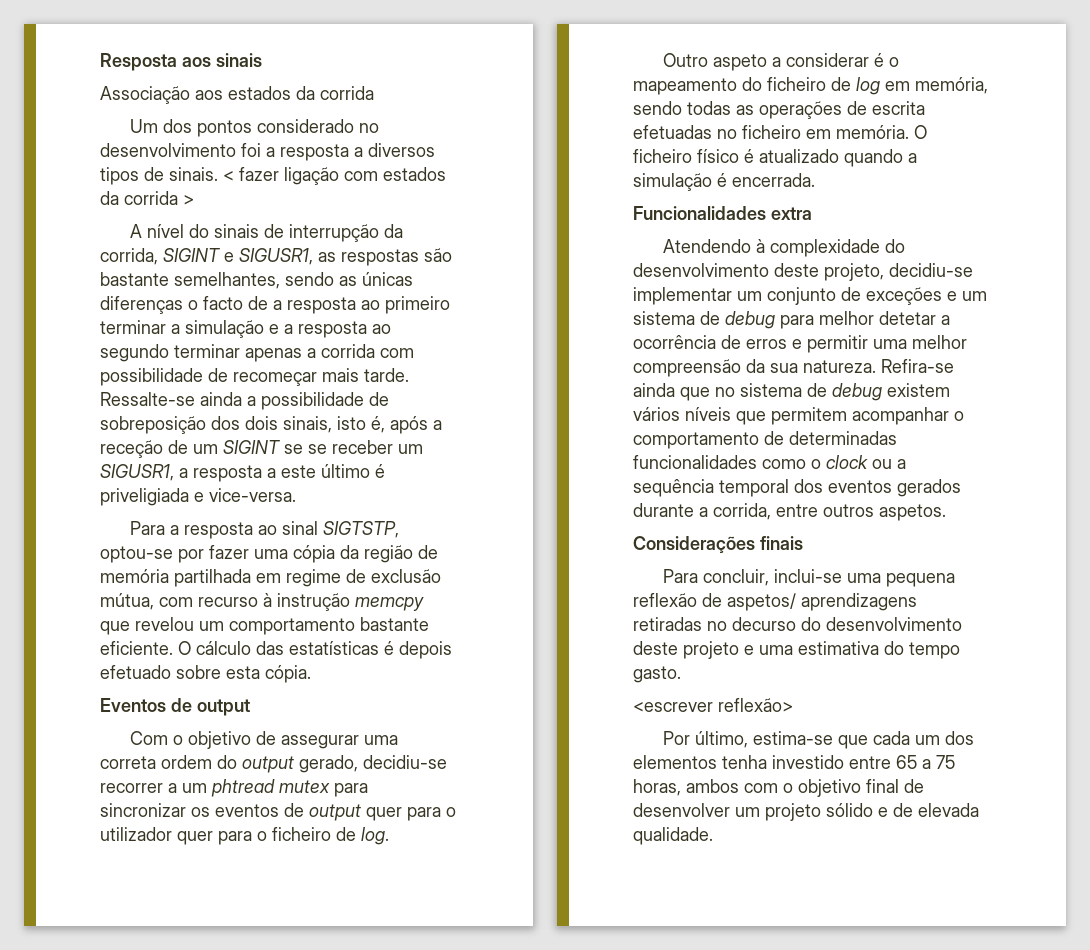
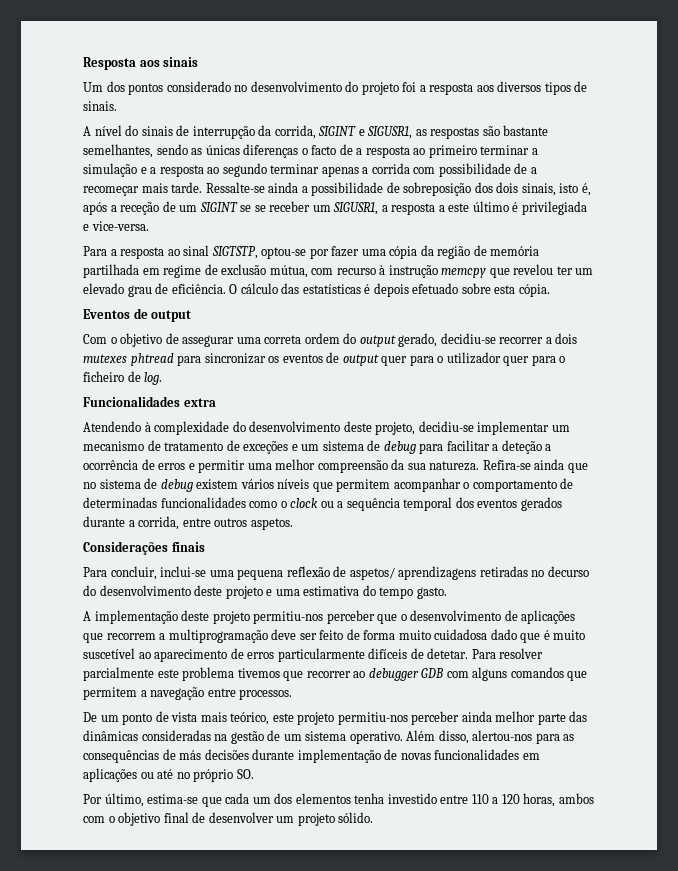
- Associação aos estados da corrida
- Um dos pontos considerado no desenvolvimento foi a resposta a diversos tipos de sinais. < fazer ligação com estados da corrida >
+ Um dos pontos considerado no desenvolvimento do projeto foi a resposta aos diversos tipos de sinais.
- A nível do sinais de interrupção da corrida, SIGINT e SIGUSR1, as respostas são bastante semelhantes, sendo as únicas diferenças o facto de a resposta ao primeiro terminar a simulação e a resposta ao segundo terminar apenas a corrida com possibilidade de recomeçar mais tarde.
+ A nível do sinais de interrupção da corrida, SIGINT e SIGUSR1, as respostas são bastante semelhantes, sendo as únicas diferenças o facto de a resposta ao primeiro terminar a simulação e a resposta ao segundo terminar apenas a corrida com possibilidade de a recomeçar mais tarde.
- Ressalte-se ainda a possibilidade de sobreposição dos dois sinais, isto é, após a receção de um SIGINT se se receber um SIGUSR1, a resposta a este último é priveligiada e vice-versa.
+ Ressalte-se ainda a possibilidade de sobreposição dos dois sinais, isto é, após a receção de um SIGINT se se receber um SIGUSR1, a resposta a este último é privilegiada e vice-versa.
- Para a resposta ao sinal SIGTSTP, optou-se por fazer uma cópia da região de memória partilhada em regime de exclusão mútua, com recurso à instrução memcpy que revelou um comportamento bastante eficiente.
+ Para a resposta ao sinal SIGTSTP, optou-se por fazer uma cópia da região de memória partilhada em regime de exclusão mútua, com recurso à instrução memcpy que revelou ter um elevado grau de eficiência.
- Com o objetivo de assegurar uma correta ordem do output gerado, decidiu-se recorrer a um phtread mutex para sincronizar os eventos de output quer para o utilizador quer para o ficheiro de log.
+ Com o objetivo de assegurar uma correta ordem do output gerado, decidiu-se recorrer a dois mutexes phtread para sincronizar os eventos de output quer para o utilizador quer para o ficheiro de log.
- Outro aspeto a considerar é o mapeamento do ficheiro de log em memória, sendo todas as operações de escrita efetuadas no ficheiro em memória. O ficheiro físico é atualizado quando a simulação é encerrada.
- Atendendo à complexidade do desenvolvimento deste projeto, decidiu-se implementar um conjunto de exceções e um sistema de debug para melhor detetar a ocorrência de erros e permitir uma melhor compreensão da sua natureza.
+ Atendendo à complexidade do desenvolvimento deste projeto, decidiu-se implementar um mecanismo de tratamento de exceções e um sistema de debug para facilitar a deteção a ocorrência de erros e permitir uma melhor compreensão da sua natureza.
- <escrever reflexão>
+ A implementação deste projeto permitiu-nos perceber que o desenvolvimento de aplicações que recorrem a multiprogramação deve ser feito de forma muito cuidadosa dado que é muito suscetível ao aparecimento de erros particularmente difíceis de detetar. Para resolver parcialmente este problema tivemos que recorrer ao debugger GDB com alguns comandos que permitem a navegação entre processos.
+ De um ponto de vista mais teórico, este projeto permitiu-nos perceber ainda melhor parte das dinâmicas consideradas na gestão de um sistema operativo. Além disso, alertou-nos para as consequências de más decisões durante implementação de novas funcionalidades em aplicações ou até no próprio SO.
- Por último, estima-se que cada um dos elementos tenha investido entre 65 a 75 horas, ambos com o objetivo final de desenvolver um projeto sólido e de elevada qualidade.
+ Por último, estima-se que cada um dos elementos tenha investido entre 110 a 120 horas, ambos com o objetivo final de desenvolver um projeto sólido.

